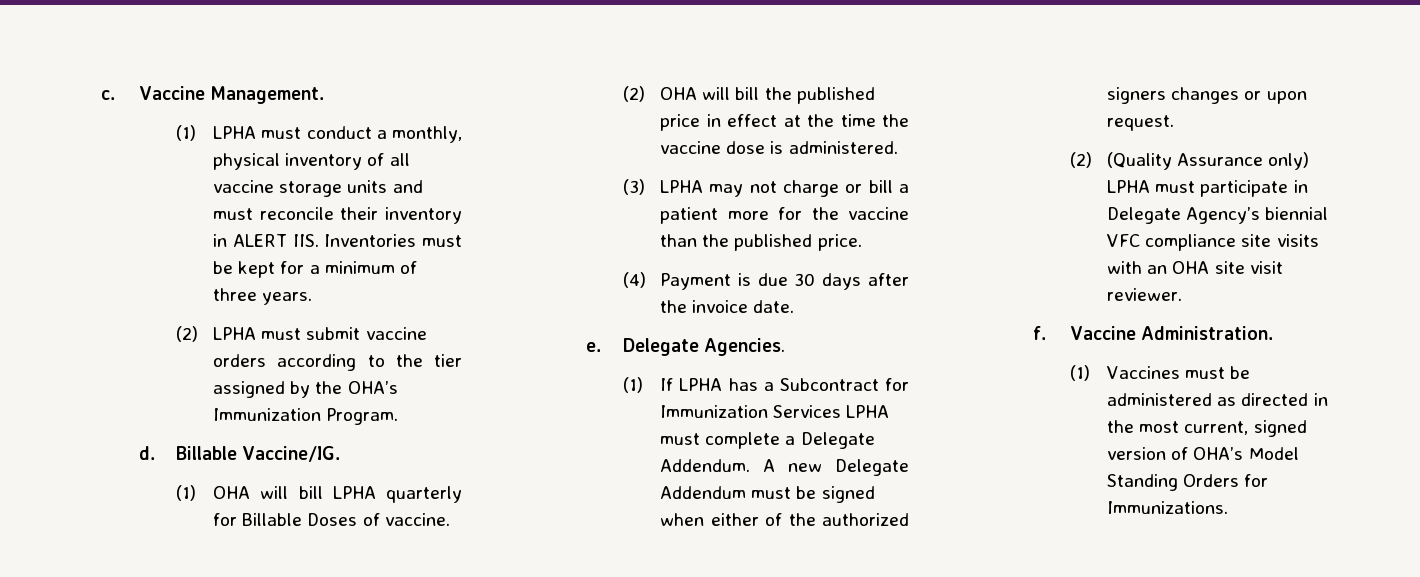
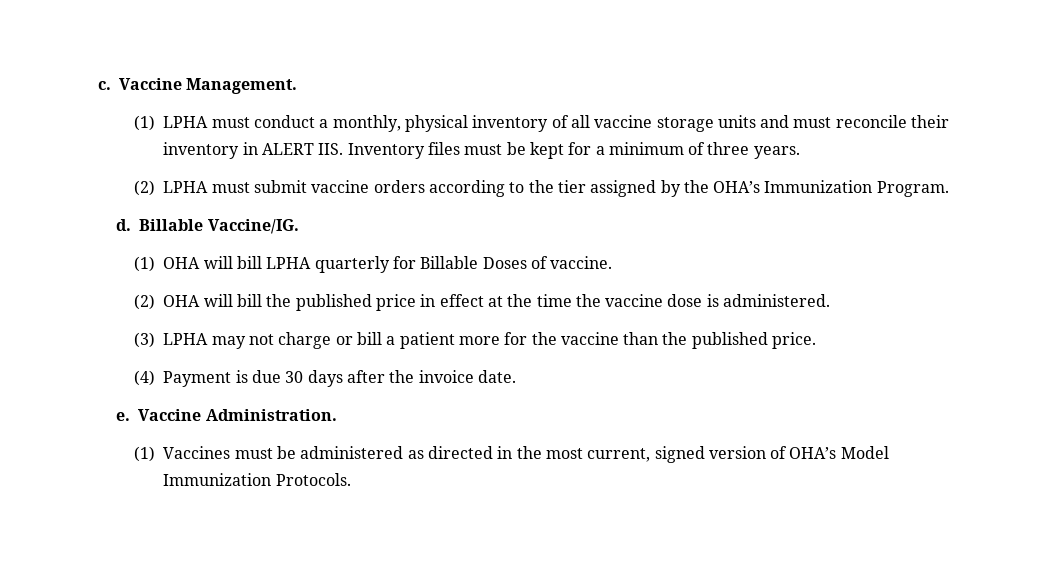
- (1) LPHA must conduct a monthly, physical inventory of all vaccine storage units and must reconcile their inventory in ALERT IIS. Inventories must be kept for a minimum of three years.
+ (1) LPHA must conduct a monthly, physical inventory of all vaccine storage units and must reconcile their inventory in ALERT IIS. Inventory files must be kept for a minimum of three years.
- Delegate Agencies.
- (1) If LPHA has a Subcontract for Immunization Services LPHA must complete a Delegate Addendum. A new Delegate Addendum must be signed when either of the authorized signers changes or upon request.
- (2) (Quality Assurance only) LPHA must participate in Delegate Agency’s biennial VFC compliance site visits with an OHA site visit reviewer.
- f.
- (1) Vaccines must be administered as directed in the most current, signed version of OHA’s Model Standing Orders for Immunizations.
+ (1) Vaccines must be administered as directed in the most current, signed version of OHA’s Model Immunization Protocols.

